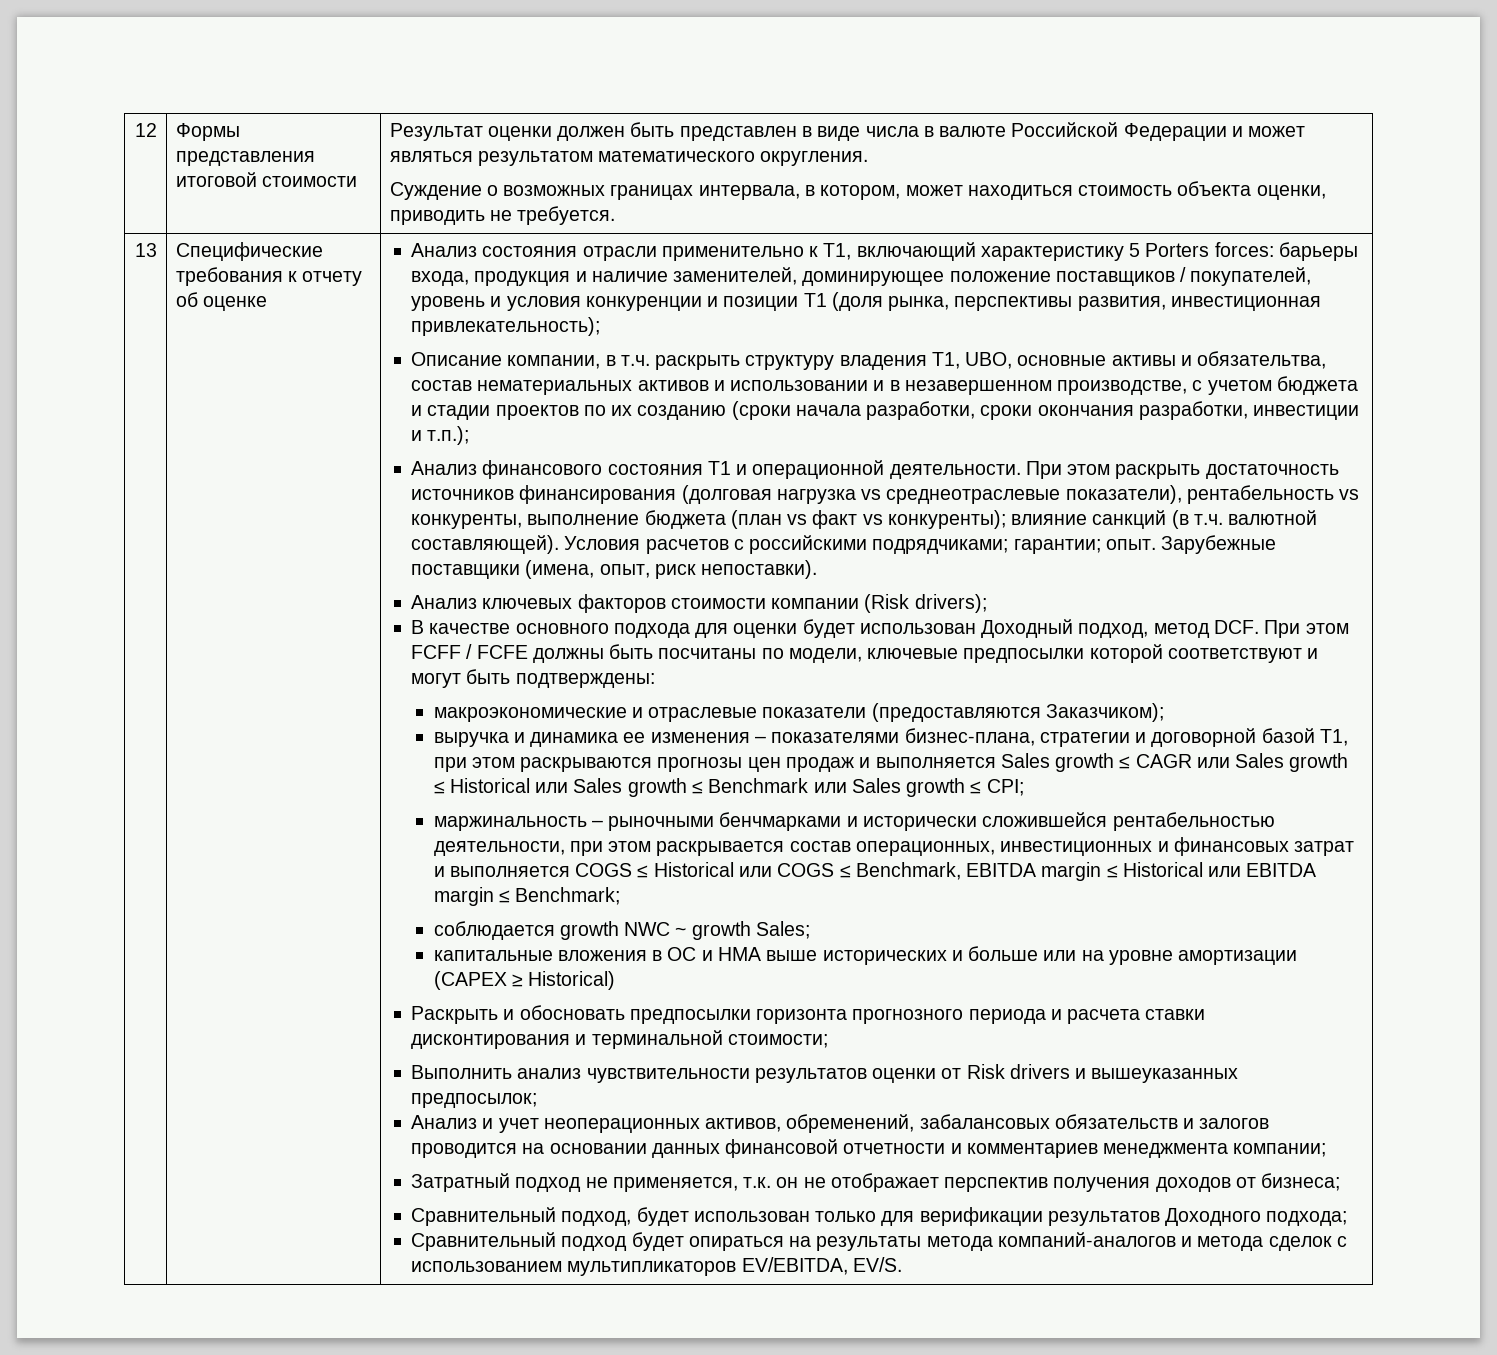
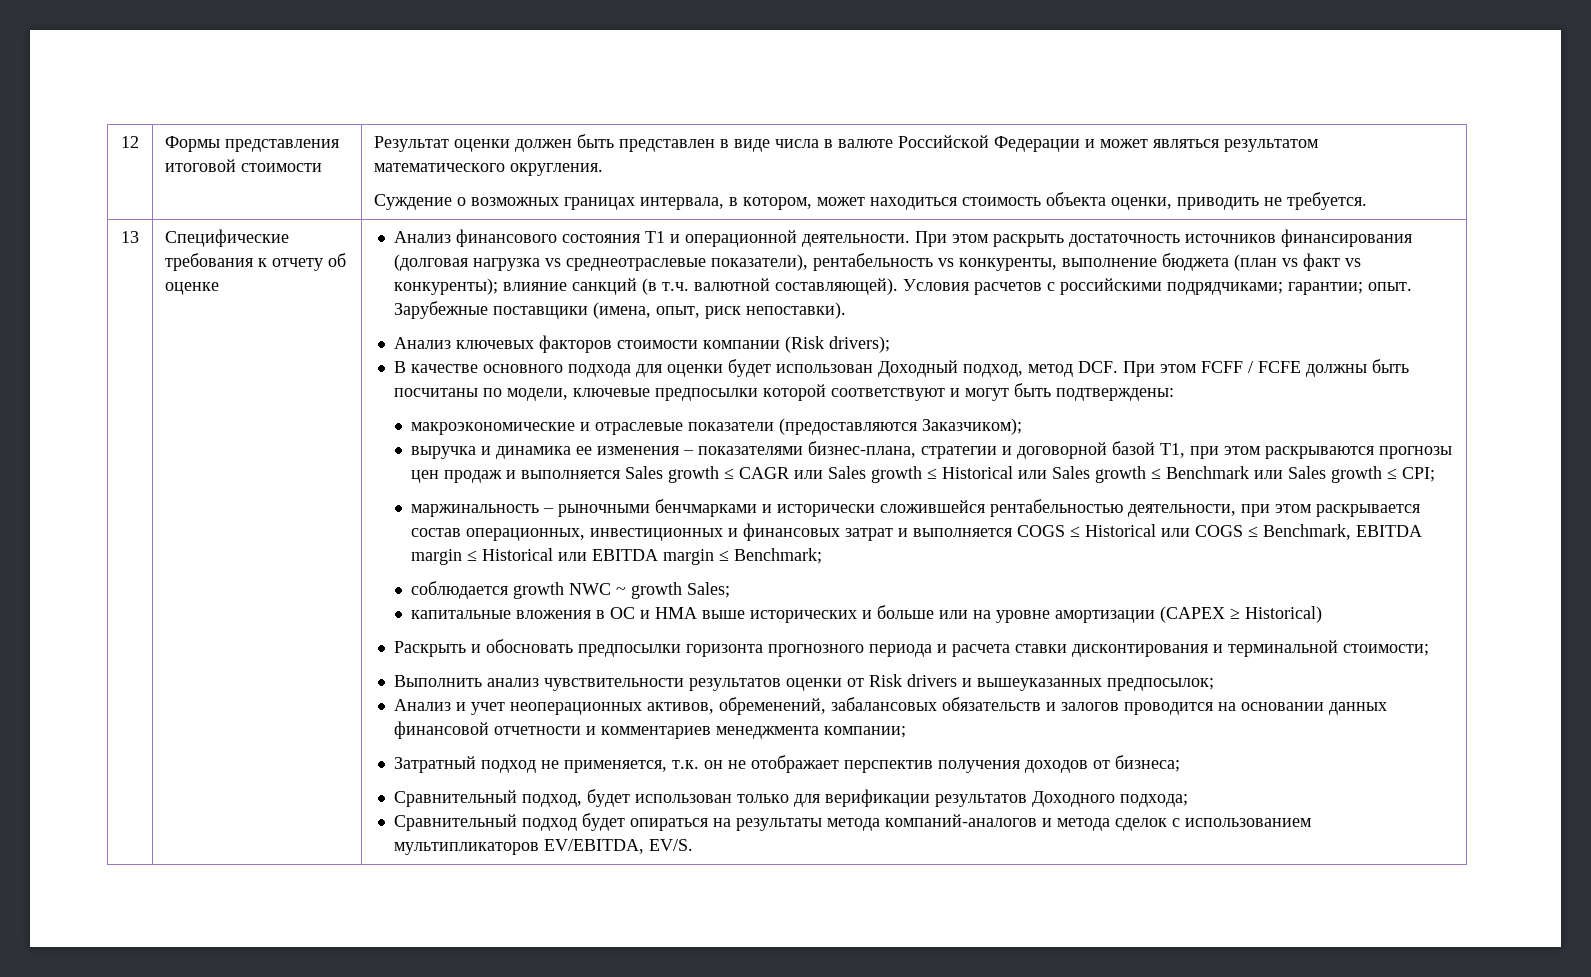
- Анализ состояния отрасли применительно к Т1, включающий характеристику 5 Porters forсes: барьеры входа, продукция и наличие заменителей, доминирующее положение поставщиков / покупателей, уровень и условия конкуренции и позиции Т1 (доля рынка, перспективы развития, инвестиционная привлекательность);
- Описание компании, в т.ч. раскрыть структуру владения Т1, UBO, основные активы и обязательтва, состав нематериальных активов и использовании и в незавершенном производстве, с учетом бюджета и стадии проектов по их созданию (сроки начала разработки, сроки окончания разработки, инвестиции и т.п.);

